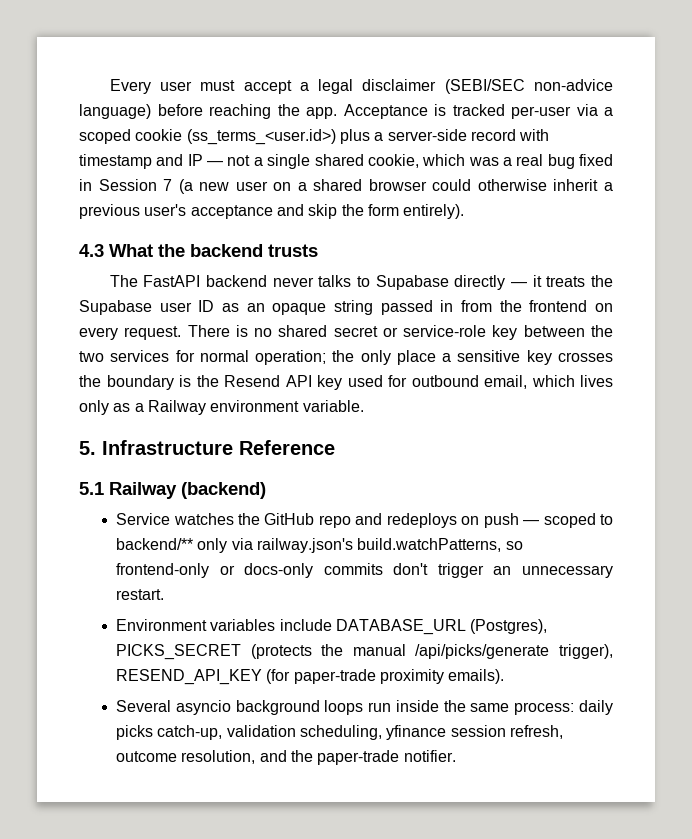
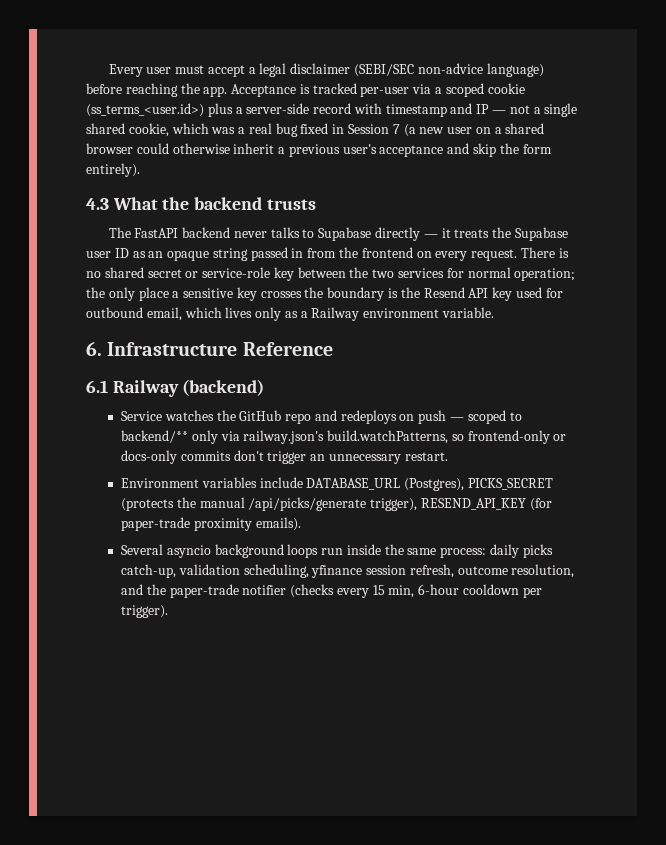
- 5. Infrastructure Reference
+ 6. Infrastructure Reference
- 5.1 Railway (backend)
+ 6.1 Railway (backend)
- Several asyncio background loops run inside the same process: daily picks catch-up, validation scheduling, yfinance session refresh, outcome resolution, and the paper-trade notifier.
+ Several asyncio background loops run inside the same process: daily picks catch-up, validation scheduling, yfinance session refresh, outcome resolution, and the paper-trade notifier (checks every 15 min, 6-hour cooldown per trigger).

